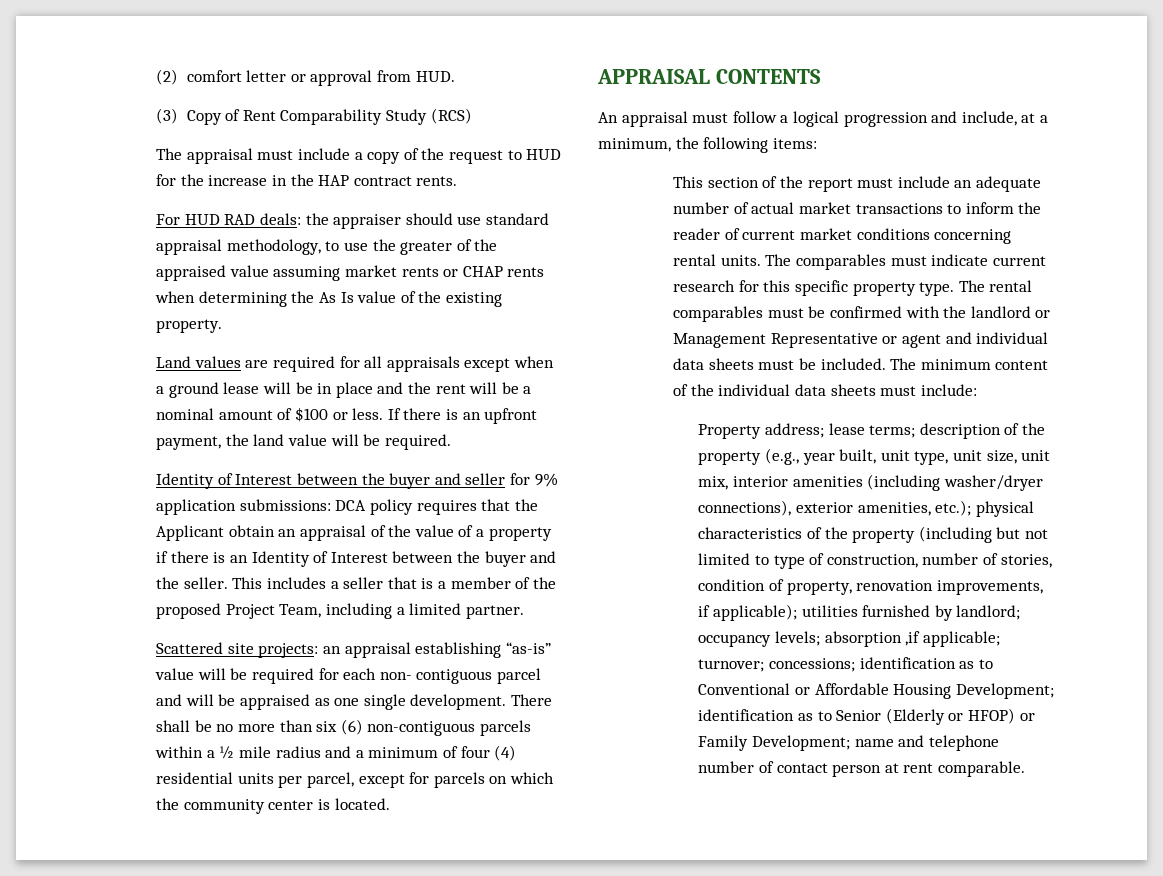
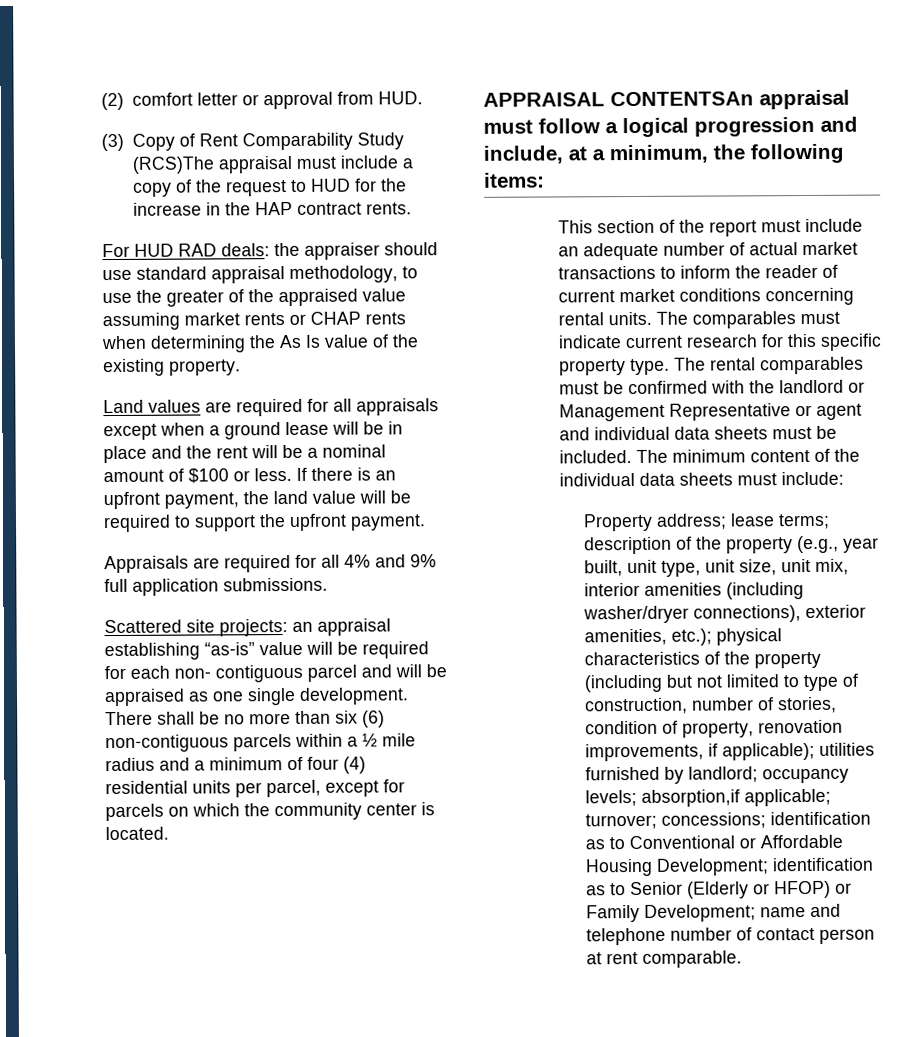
- (3) Copy of Rent Comparability Study (RCS)
- The appraisal must include a copy of the request to HUD for the increase in the HAP contract rents.
+ (3) Copy of Rent Comparability Study (RCS)The appraisal must include a copy of the request to HUD for the increase in the HAP contract rents.
- If there is an upfront payment, the land value will be required.
- Identity of Interest between the buyer and seller for 9% application submissions: DCA policy requires that the Applicant obtain an appraisal of the value of a property if there is an Identity of Interest between the buyer and the seller. This includes a seller that is a member of the proposed Project Team, including a limited partner.
+ If there is an upfront payment, the land value will be required to support the upfront payment.
+ Appraisals are required for all 4% and 9% full application submissions.
- APPRAISAL CONTENTS
- An appraisal must follow a logical progression and include, at a minimum, the following items:
+ APPRAISAL CONTENTSAn appraisal must follow a logical progression and include, at a minimum, the following items:
- absorption ,if applicable;
+ absorption,if applicable;

